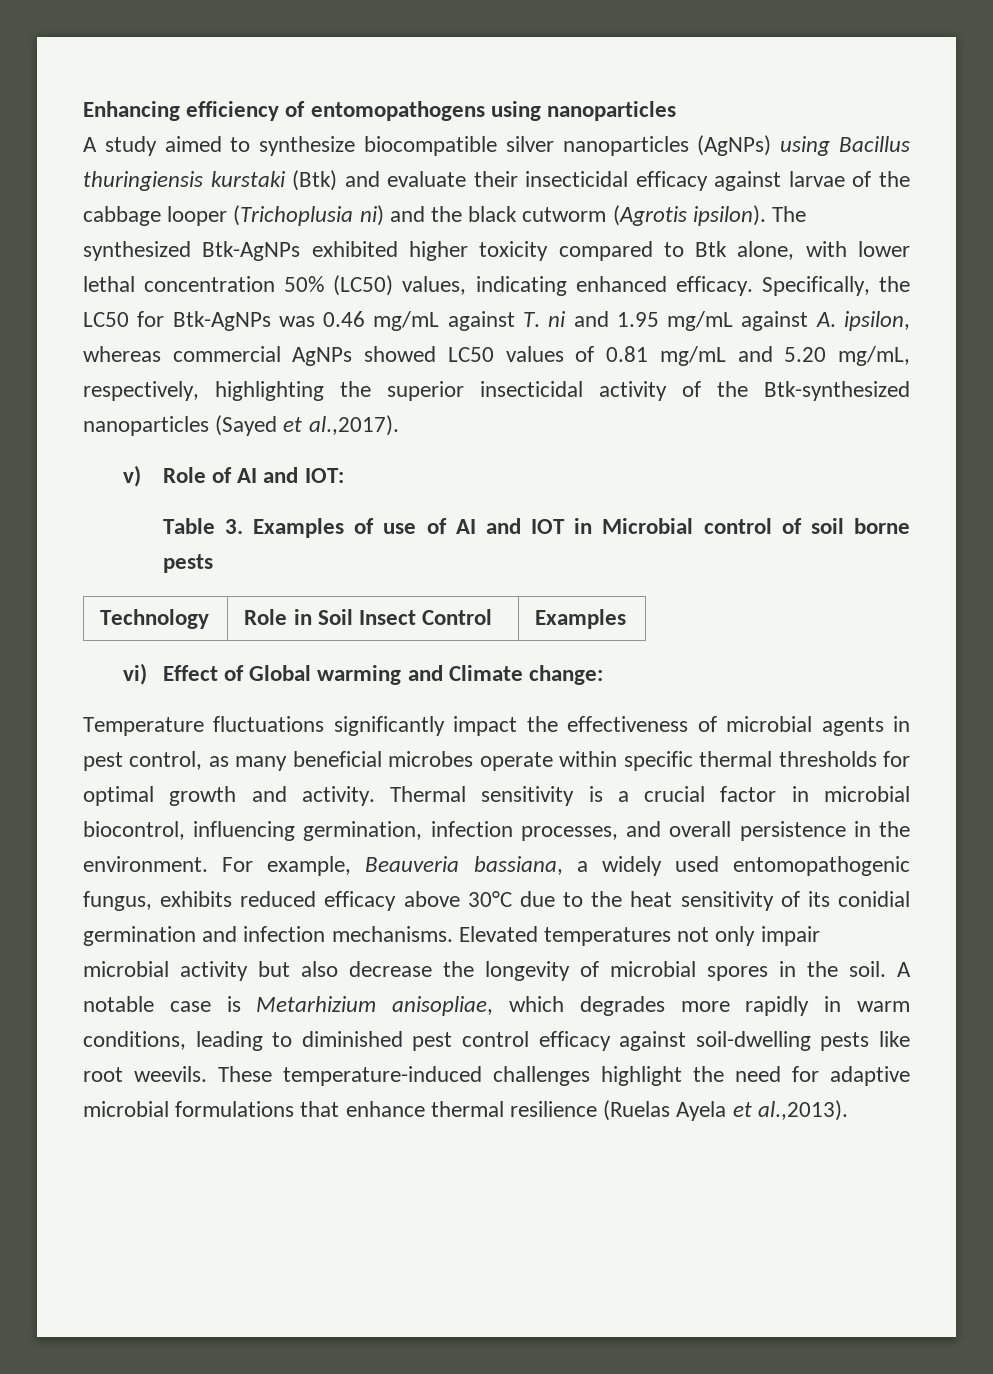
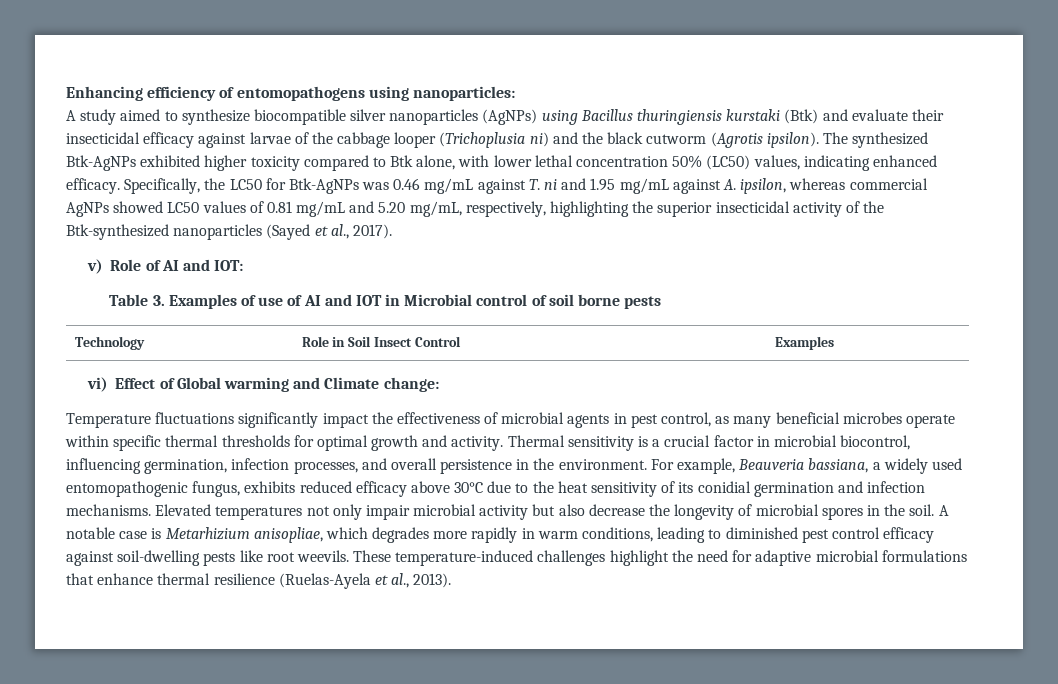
- Enhancing efficiency of entomopathogens using nanoparticles
+ Enhancing efficiency of entomopathogens using nanoparticles:
- Specifically, the LC50 for Btk-AgNPs was 0.46 mg/mL against T. ni and 1.95 mg/mL against A. ipsilon, whereas commercial AgNPs showed LC50 values of 0.81 mg/mL and 5.20 mg/mL, respectively, highlighting the superior insecticidal activity of the Btk-synthesized nanoparticles (Sayed et al.,2017).
+ Specifically, the LC50 for Btk-AgNPs was 0.46 mg/mL against T. ni and 1.95 mg/mL against A. ipsilon, whereas commercial AgNPs showed LC50 values of 0.81 mg/mL and 5.20 mg/mL, respectively, highlighting the superior insecticidal activity of the Btk-synthesized nanoparticles (Sayed et al., 2017).
- These temperature-induced challenges highlight the need for adaptive microbial formulations that enhance thermal resilience (Ruelas Ayela et al.,2013).
+ These temperature-induced challenges highlight the need for adaptive microbial formulations that enhance thermal resilience (Ruelas-Ayela et al., 2013).

